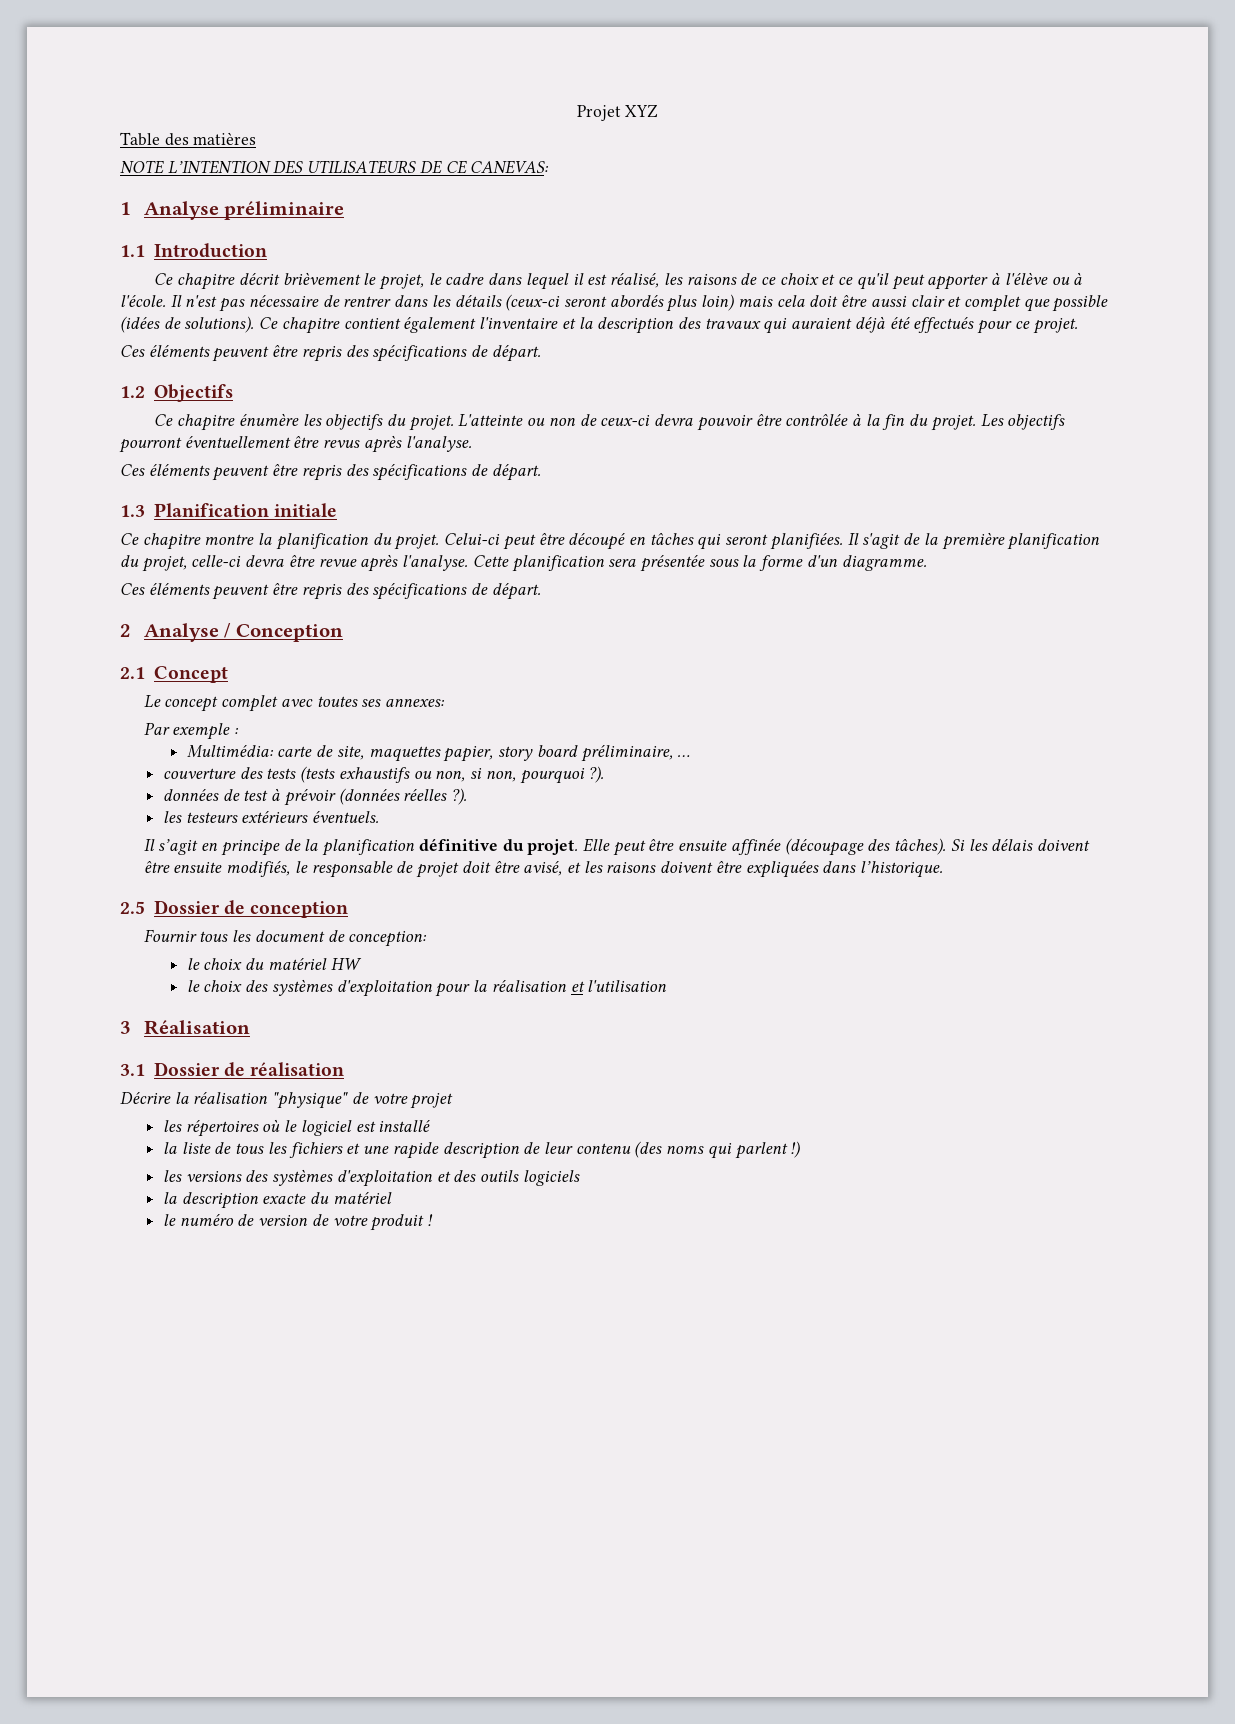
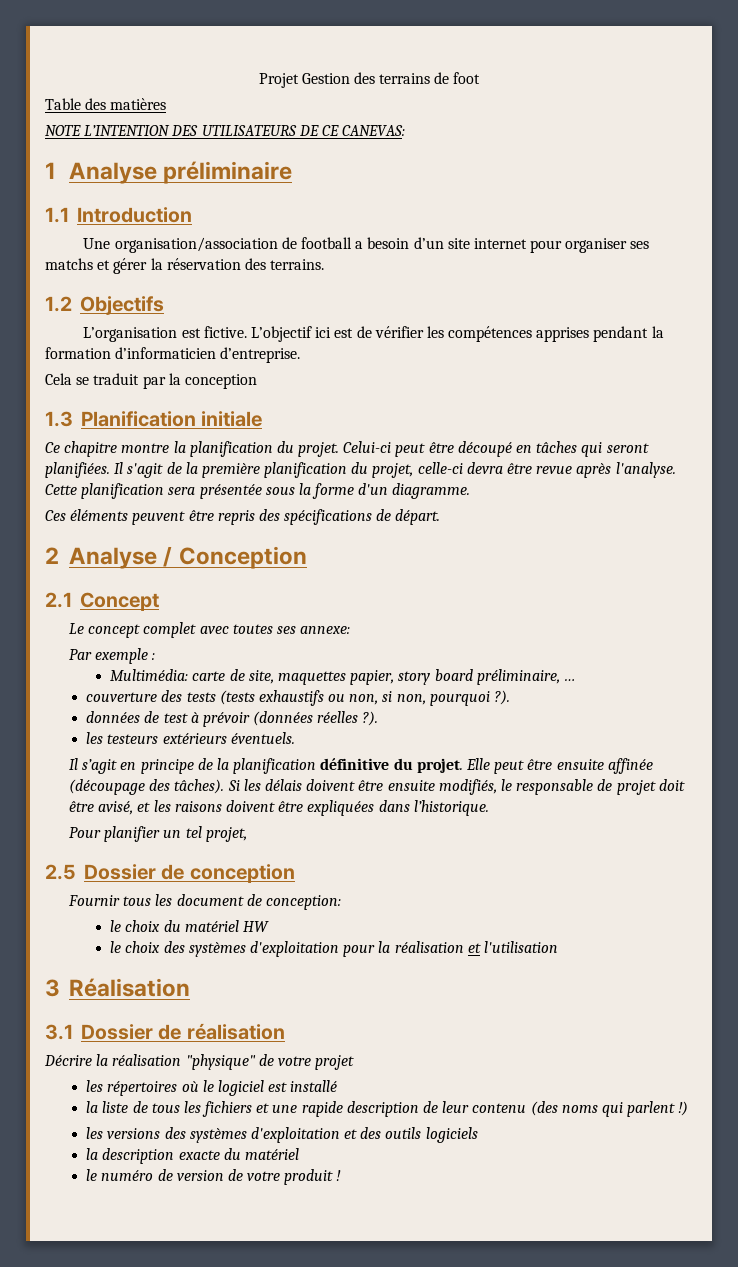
- Projet XYZ
+ Projet Gestion des terrains de foot
- Ce chapitre décrit brièvement le projet, le cadre dans lequel il est réalisé, les raisons de ce choix et ce qu'il peut apporter à l'élève ou à l'école. Il n'est pas nécessaire de rentrer dans les détails (ceux-ci seront abordés plus loin) mais cela doit être aussi clair et complet que possible (idées de solutions). Ce chapitre contient également l'inventaire et la description des travaux qui auraient déjà été effectués pour ce projet.
- Ces éléments peuvent être repris des spécifications de départ.
+ Une organisation/association de football a besoin d’un site internet pour organiser ses matchs et gérer la réservation des terrains.
  1.2 Objectifs
- Ce chapitre énumère les objectifs du projet. L'atteinte ou non de ceux-ci devra pouvoir être contrôlée à la fin du projet. Les objectifs pourront éventuellement être revus après l'analyse.
- Ces éléments peuvent être repris des spécifications de départ.
+ L’organisation est fictive. L’objectif ici est de vérifier les compétences apprises pendant la formation d’informaticien d’entreprise.
+ Cela se traduit par la conception
- Le concept complet avec toutes ses annexes:
+ Le concept complet avec toutes ses annexe:
+ Pour planifier un tel projet,

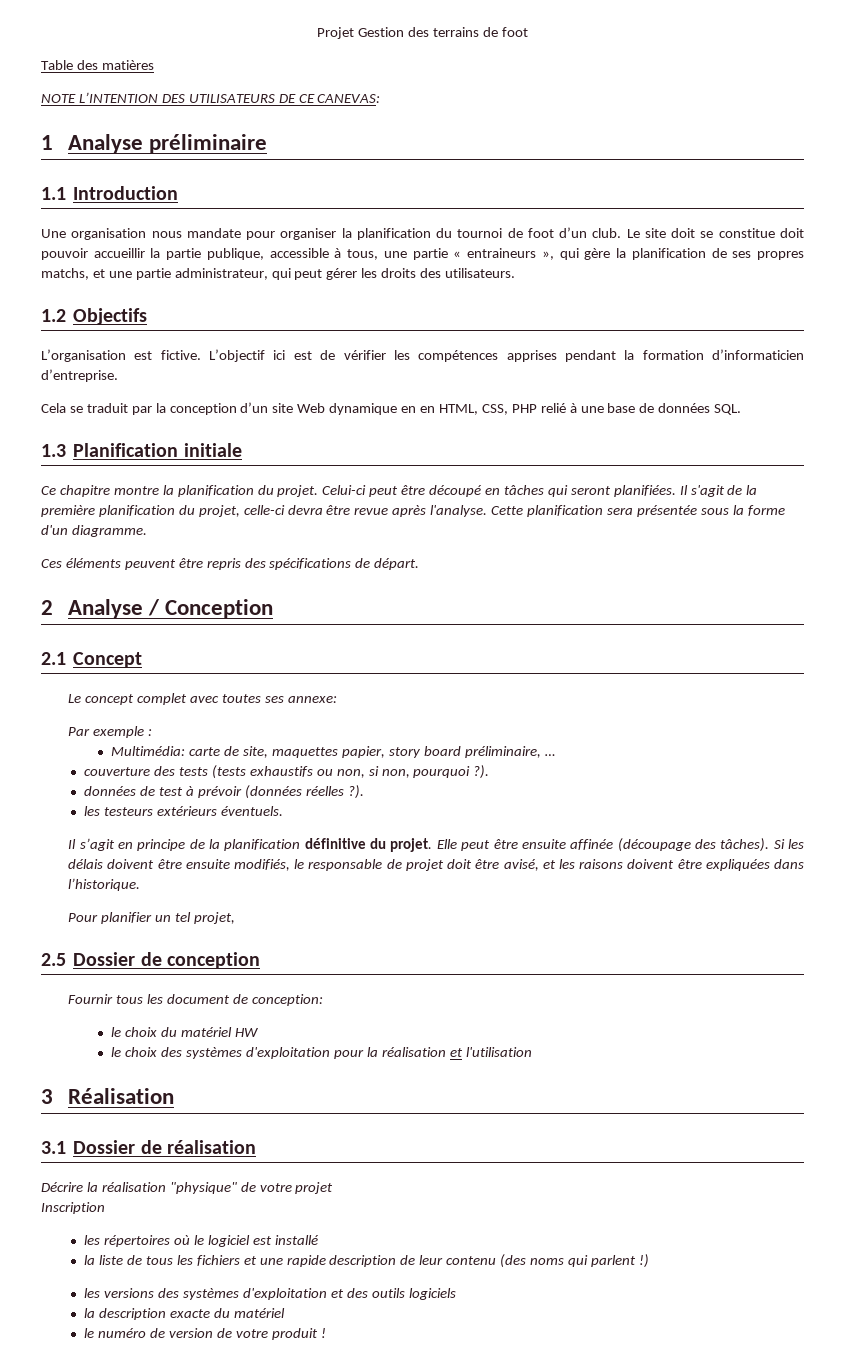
- Une organisation/association de football a besoin d’un site internet pour organiser ses matchs et gérer la réservation des terrains.
+ Une organisation nous mandate pour organiser la planification du tournoi de foot d’un club. Le site doit se constitue doit pouvoir accueillir la partie publique, accessible à tous, une partie « entraineurs », qui gère la planification de ses propres matchs, et une partie administrateur, qui peut gérer les droits des utilisateurs.
- Cela se traduit par la conception
+ Cela se traduit par la conception d’un site Web dynamique en en HTML, CSS, PHP relié à une base de données SQL.
+ Inscription

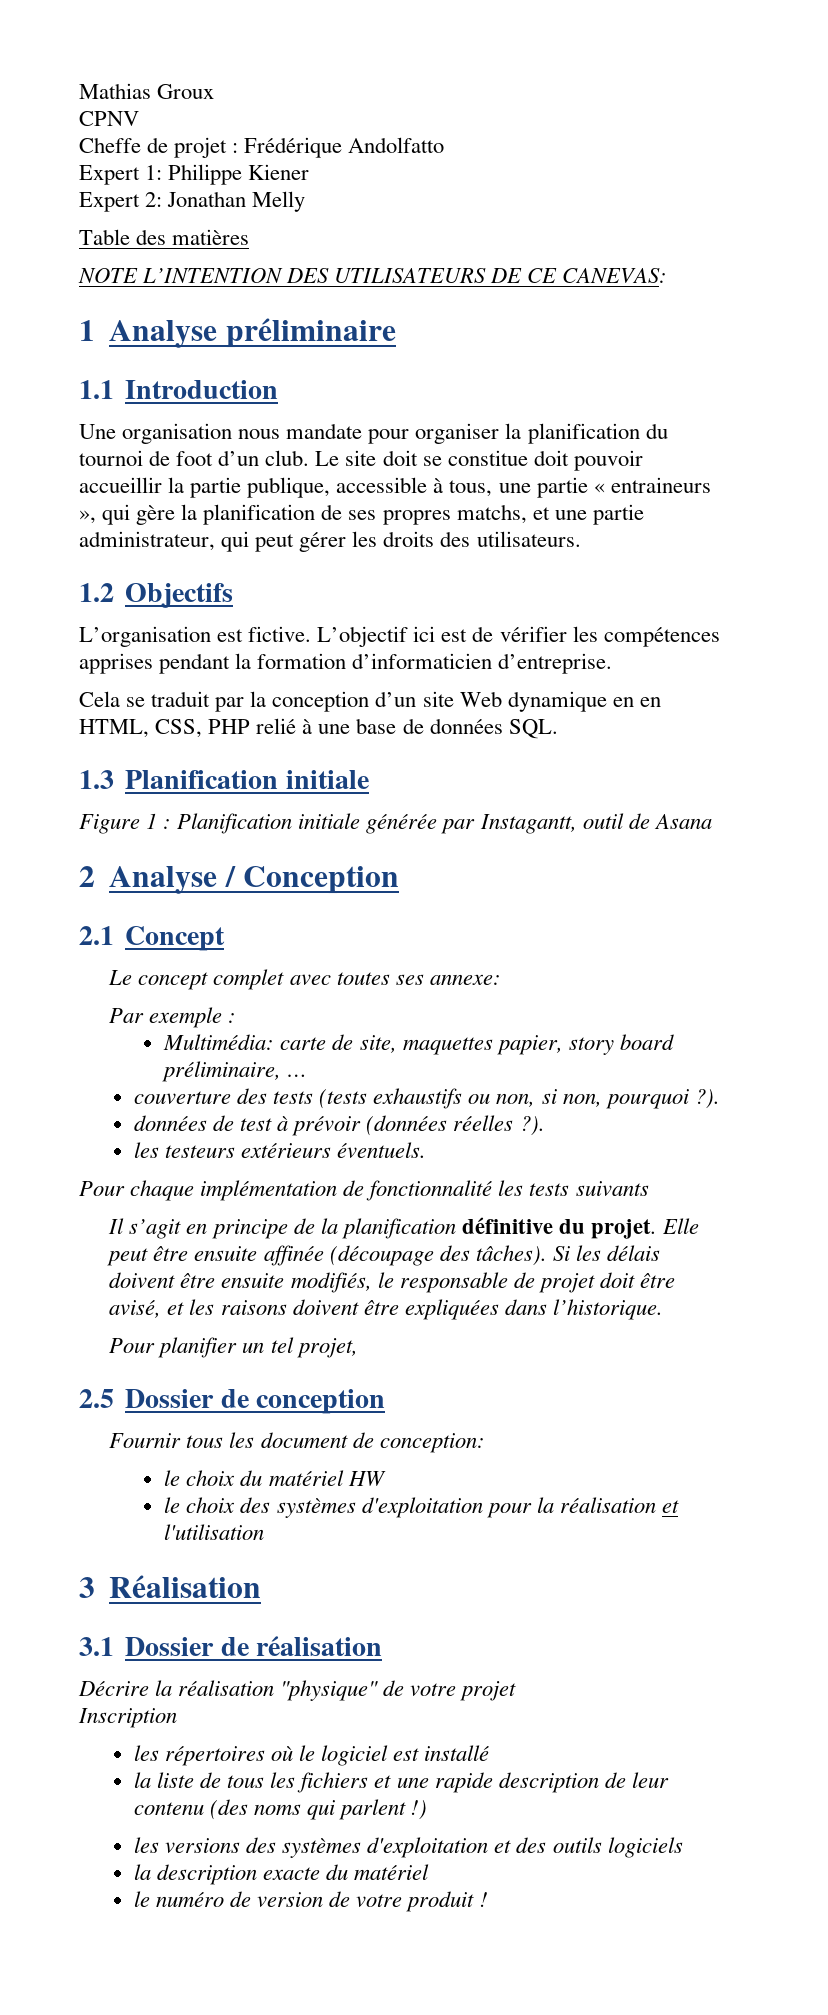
- Projet Gestion des terrains de foot
+ Mathias Groux
+ CPNV
+ Cheffe de projet : Frédérique Andolfatto
+ Expert 1: Philippe Kiener
+ Expert 2: Jonathan Melly
- Ce chapitre montre la planification du projet. Celui-ci peut être découpé en tâches qui seront planifiées. Il s'agit de la première planification du projet, celle-ci devra être revue après l'analyse. Cette planification sera présentée sous la forme d'un diagramme.
- Ces éléments peuvent être repris des spécifications de départ.
+ Figure 1 : Planification initiale générée par Instagantt, outil de Asana
+ Pour chaque implémentation de fonctionnalité les tests suivants

